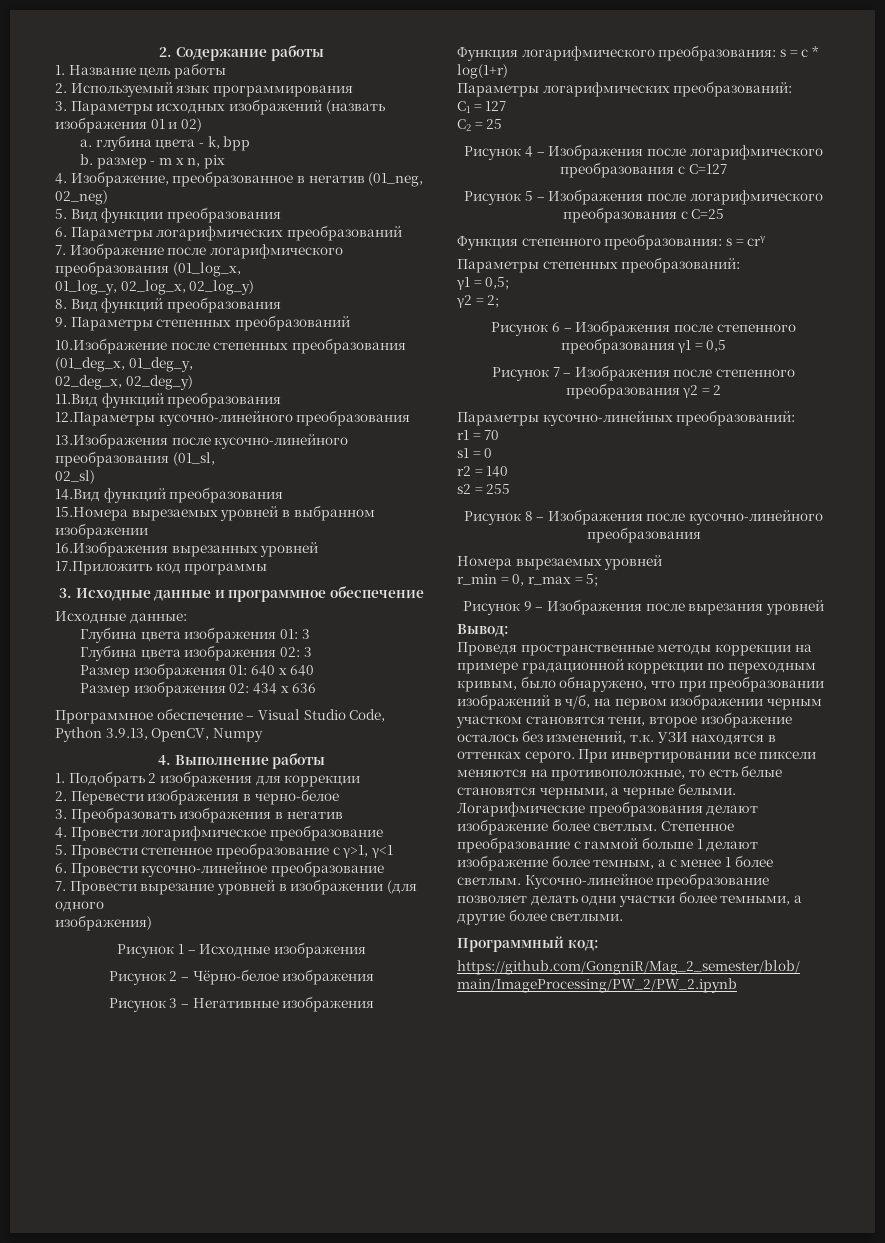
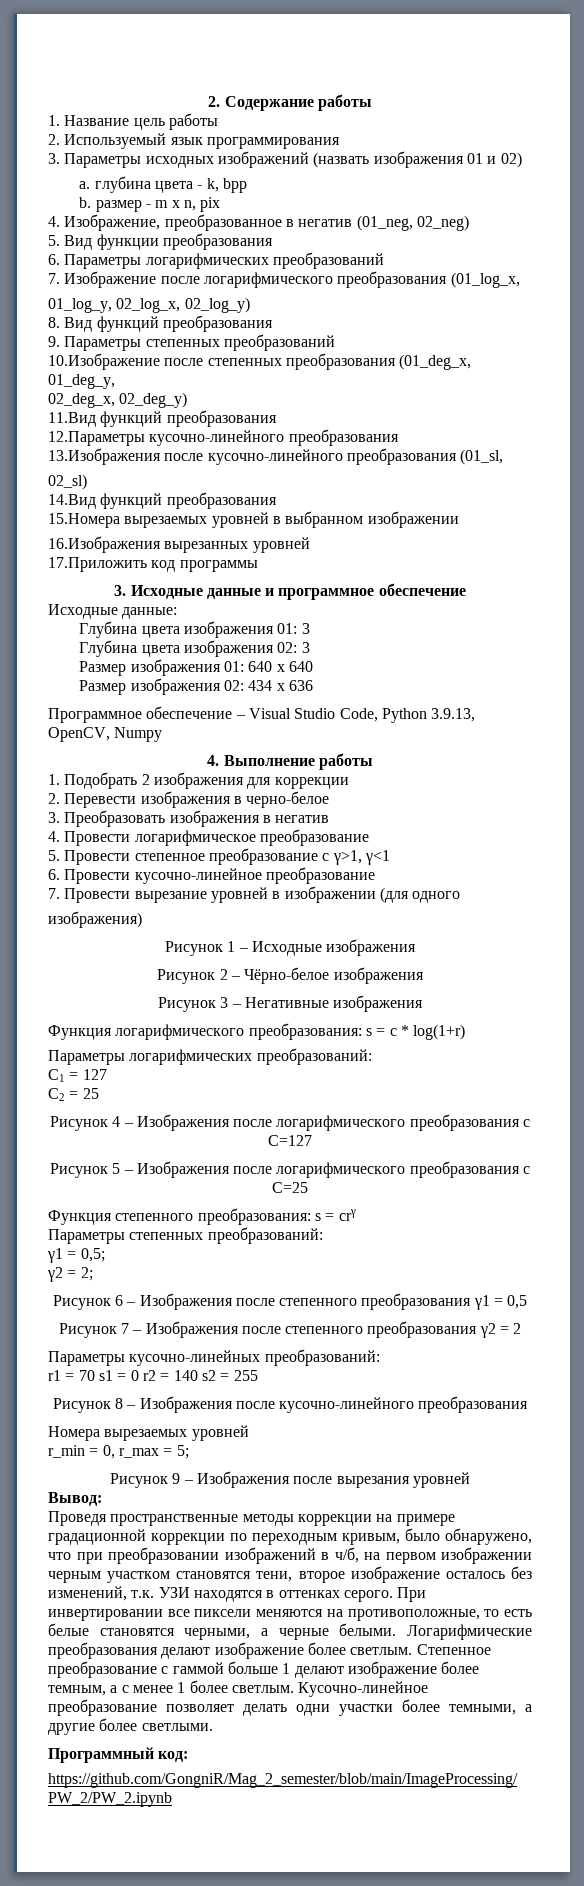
- r1 = 70
- s1 = 0
- r2 = 140
- s2 = 255
+ r1 = 70 s1 = 0 r2 = 140 s2 = 255

